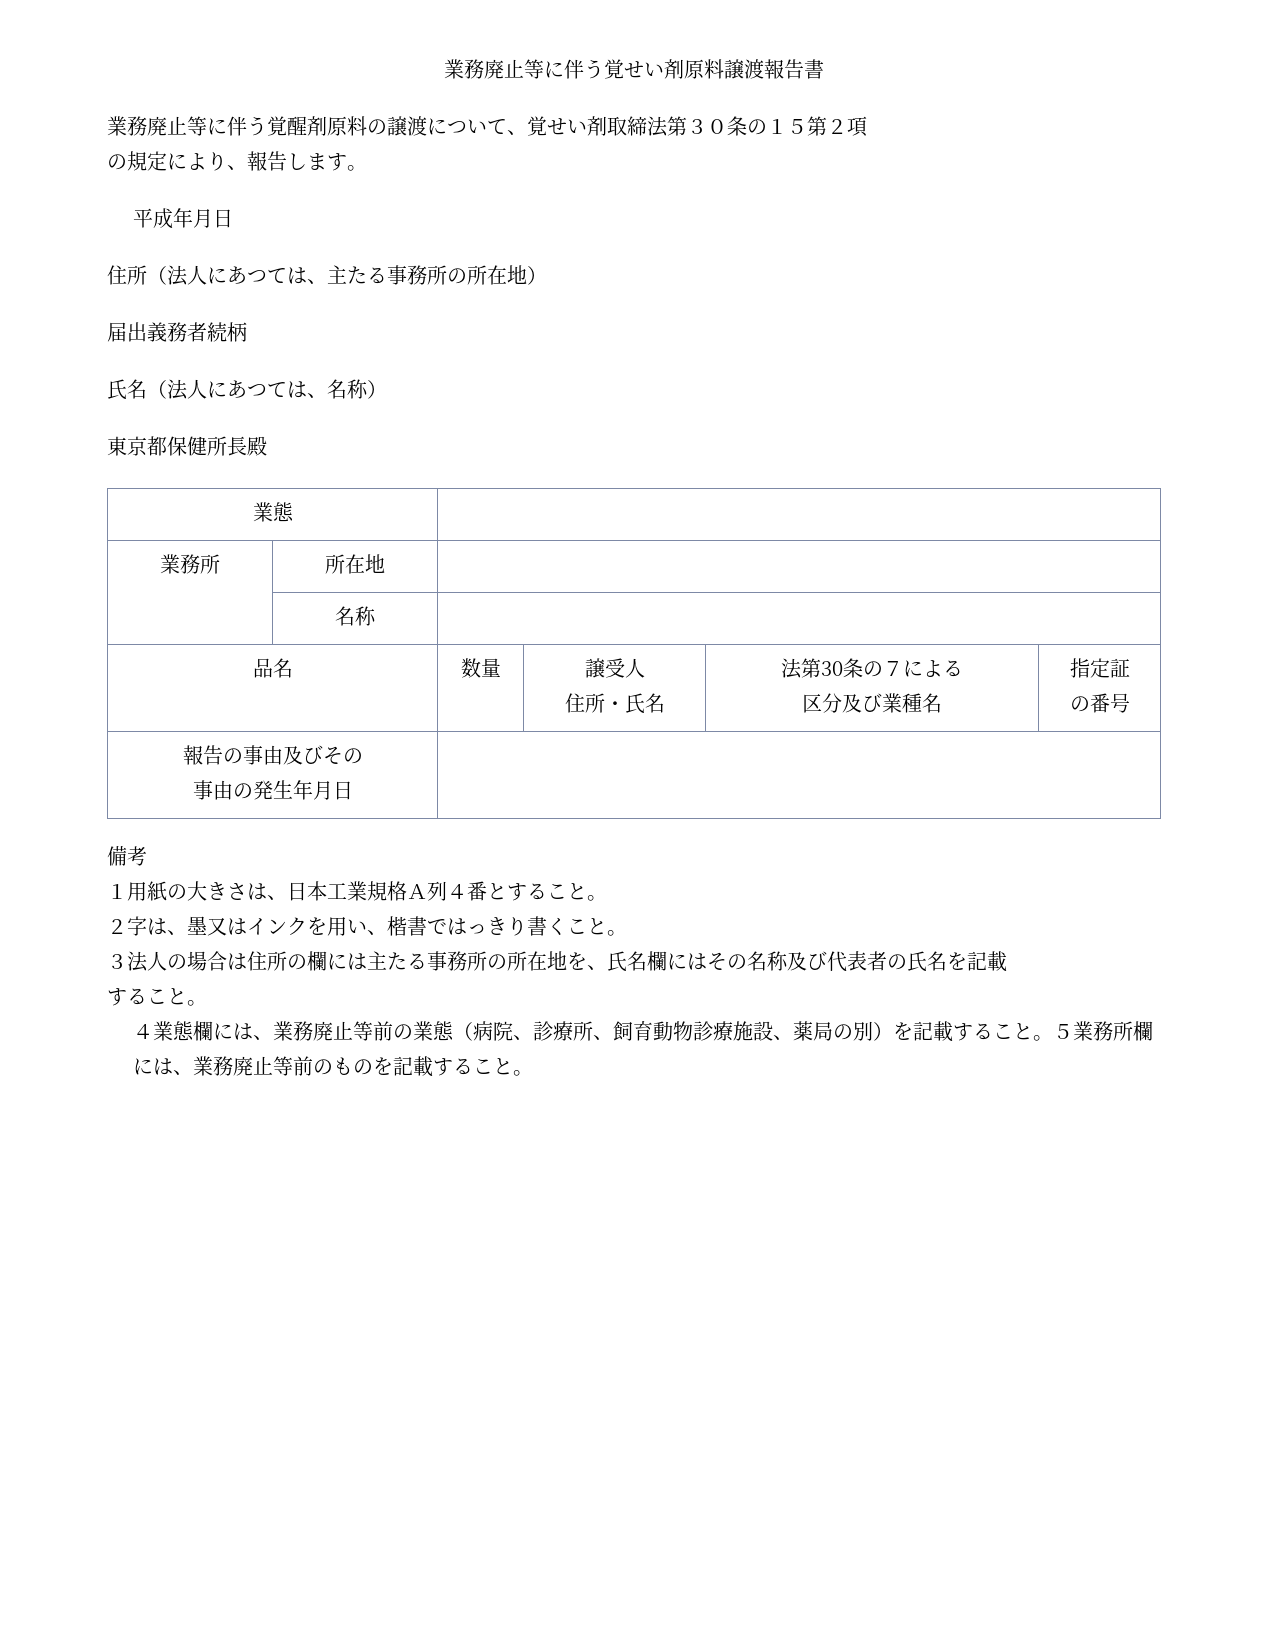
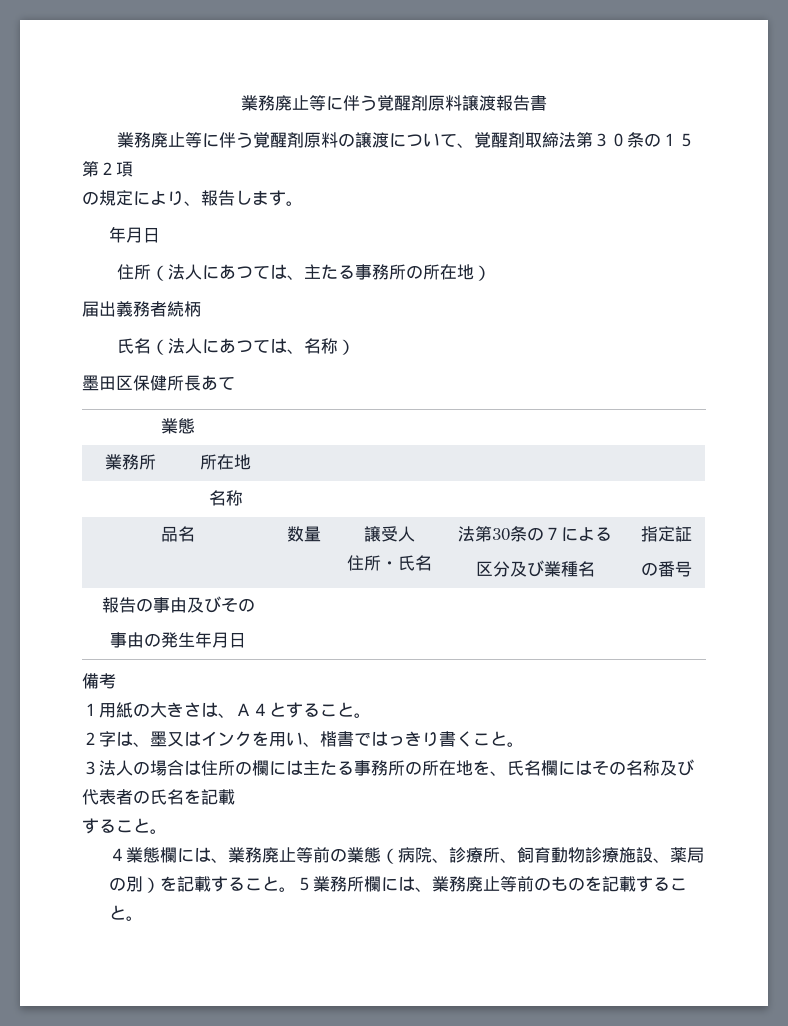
- 業務廃止等に伴う覚せい剤原料譲渡報告書
+ 業務廃止等に伴う覚醒剤原料譲渡報告書
- 業務廃止等に伴う覚醒剤原料の譲渡について、覚せい剤取締法第３０条の１５第２項
+ 業務廃止等に伴う覚醒剤原料の譲渡について、覚醒剤取締法第３０条の１５第２項
  の規定により、報告します。
- 平成年月日
+ 年月日
- 東京都保健所長殿
+ 墨田区保健所長あて
- １用紙の大きさは、日本工業規格Ａ列４番とすること。
+ １用紙の大きさは、Ａ４とすること。

